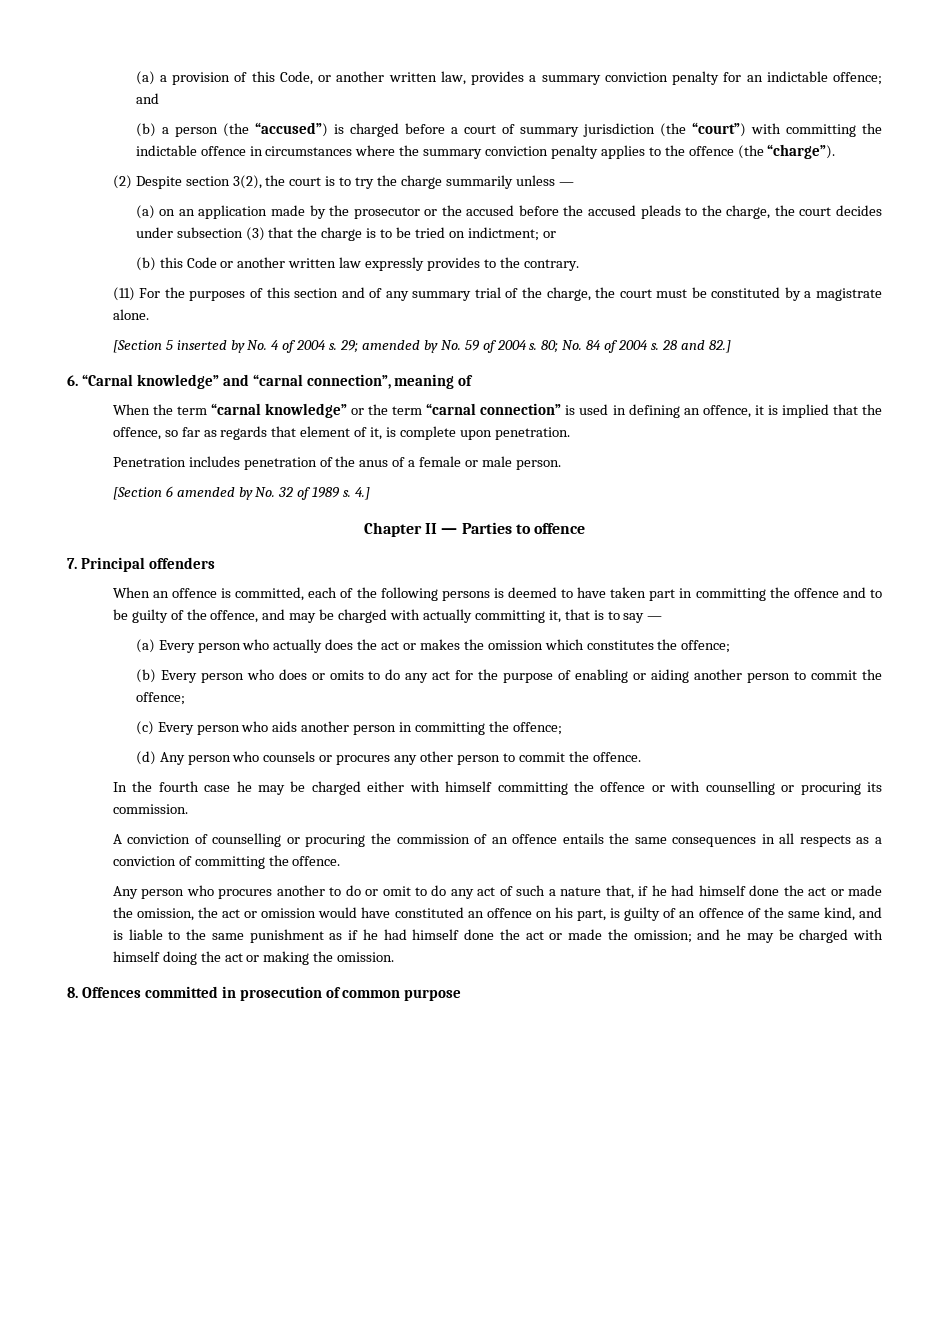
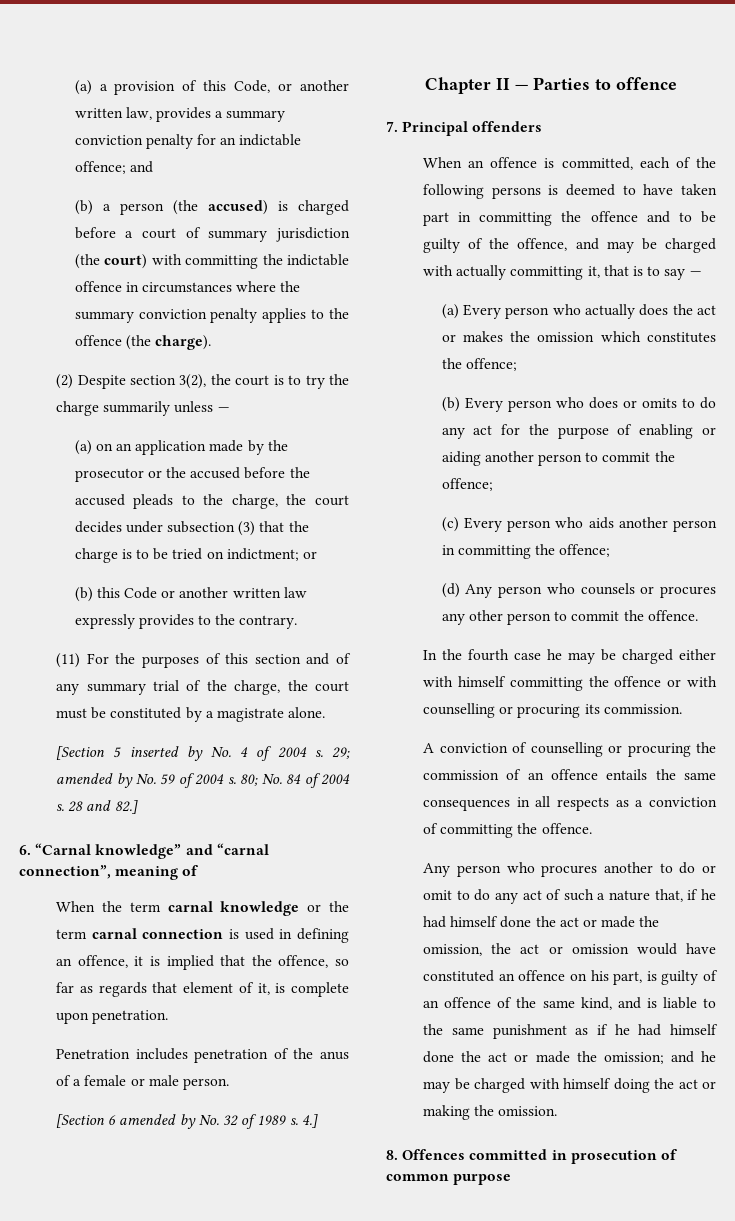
- (b) a person (the “accused”) is charged before a court of summary jurisdiction (the “court”) with committing the indictable offence in circumstances where the summary conviction penalty applies to the offence (the “charge”).
+ (b) a person (the accused) is charged before a court of summary jurisdiction (the court) with committing the indictable offence in circumstances where the summary conviction penalty applies to the offence (the charge).
- When the term “carnal knowledge” or the term “carnal connection” is used in defining an offence, it is implied that the offence, so far as regards that element of it, is complete upon penetration.
+ When the term carnal knowledge or the term carnal connection is used in defining an offence, it is implied that the offence, so far as regards that element of it, is complete upon penetration.

